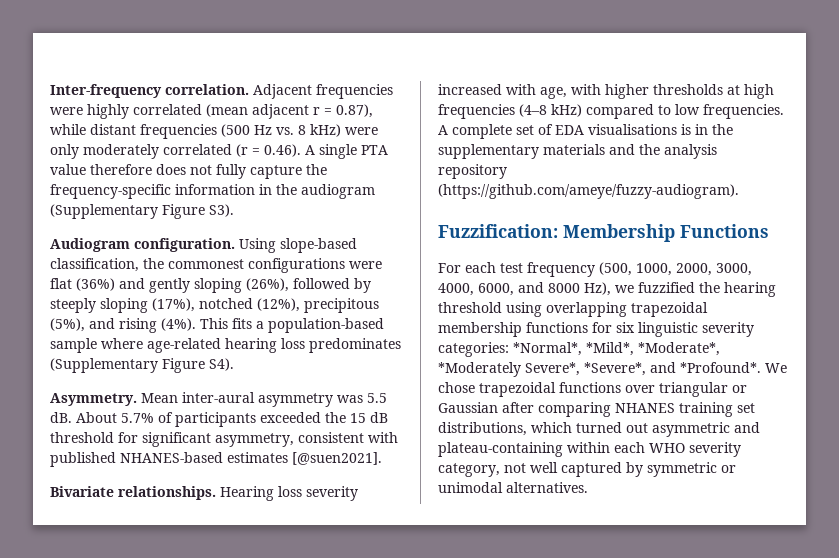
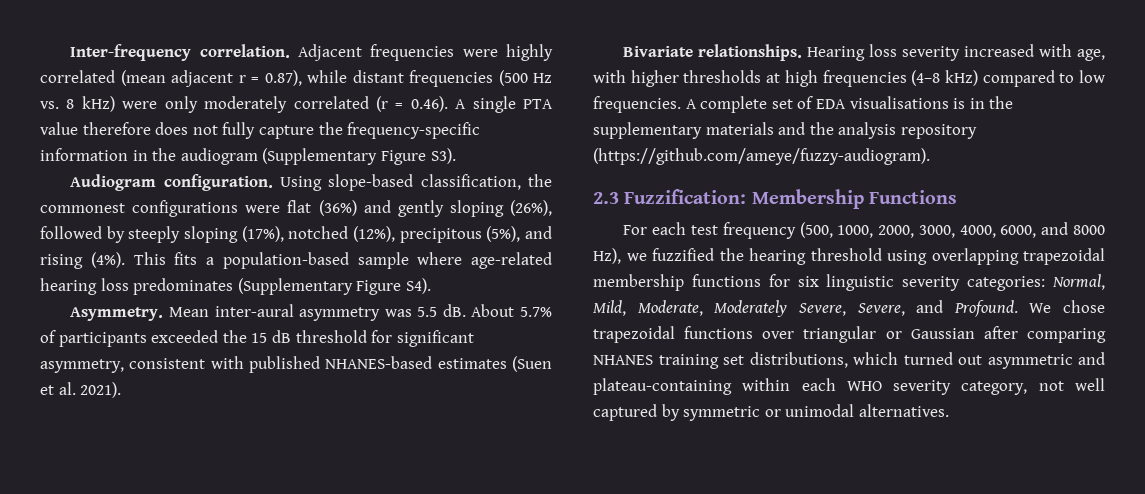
- About 5.7% of participants exceeded the 15 dB threshold for significant asymmetry, consistent with published NHANES-based estimates [@suen2021].
+ About 5.7% of participants exceeded the 15 dB threshold for significant asymmetry, consistent with published NHANES-based estimates (Suen et al. 2021).
- Fuzzification: Membership Functions
+ 2.3 Fuzzification: Membership Functions
- For each test frequency (500, 1000, 2000, 3000, 4000, 6000, and 8000 Hz), we fuzzified the hearing threshold using overlapping trapezoidal membership functions for six linguistic severity categories: *Normal*, *Mild*, *Moderate*, *Moderately Severe*, *Severe*, and *Profound*.
+ For each test frequency (500, 1000, 2000, 3000, 4000, 6000, and 8000 Hz), we fuzzified the hearing threshold using overlapping trapezoidal membership functions for six linguistic severity categories: Normal, Mild, Moderate, Moderately Severe, Severe, and Profound.

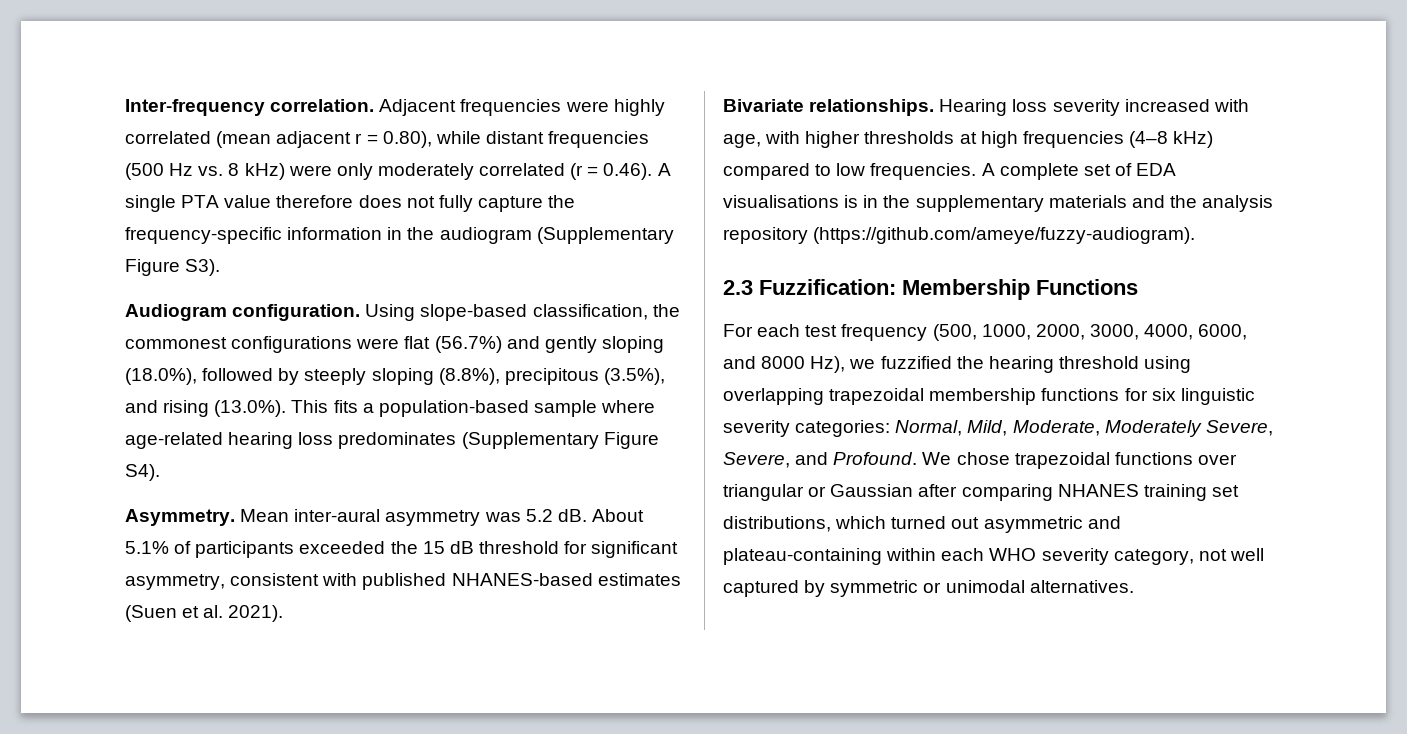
- Adjacent frequencies were highly correlated (mean adjacent r = 0.87), while distant frequencies (500 Hz vs. 8 kHz) were only moderately correlated (r = 0.46). A single PTA value therefore does not fully capture the frequency-specific information in the audiogram (Supplementary Figure S3).
+ Adjacent frequencies were highly correlated (mean adjacent r = 0.80), while distant frequencies (500 Hz vs. 8 kHz) were only moderately correlated (r = 0.46). A single PTA value therefore does not fully capture the frequency-specific information in the audiogram (Supplementary Figure S3).
- Using slope-based classification, the commonest configurations were flat (36%) and gently sloping (26%), followed by steeply sloping (17%), notched (12%), precipitous (5%), and rising (4%). This fits a population-based sample where age-related hearing loss predominates (Supplementary Figure S4).
+ Using slope-based classification, the commonest configurations were flat (56.7%) and gently sloping (18.0%), followed by steeply sloping (8.8%), precipitous (3.5%), and rising (13.0%). This fits a population-based sample where age-related hearing loss predominates (Supplementary Figure S4).
- Mean inter-aural asymmetry was 5.5 dB.
+ Mean inter-aural asymmetry was 5.2 dB.
- About 5.7% of participants exceeded the 15 dB threshold for significant asymmetry, consistent with published NHANES-based estimates (Suen et al. 2021).
+ About 5.1% of participants exceeded the 15 dB threshold for significant asymmetry, consistent with published NHANES-based estimates (Suen et al. 2021).

